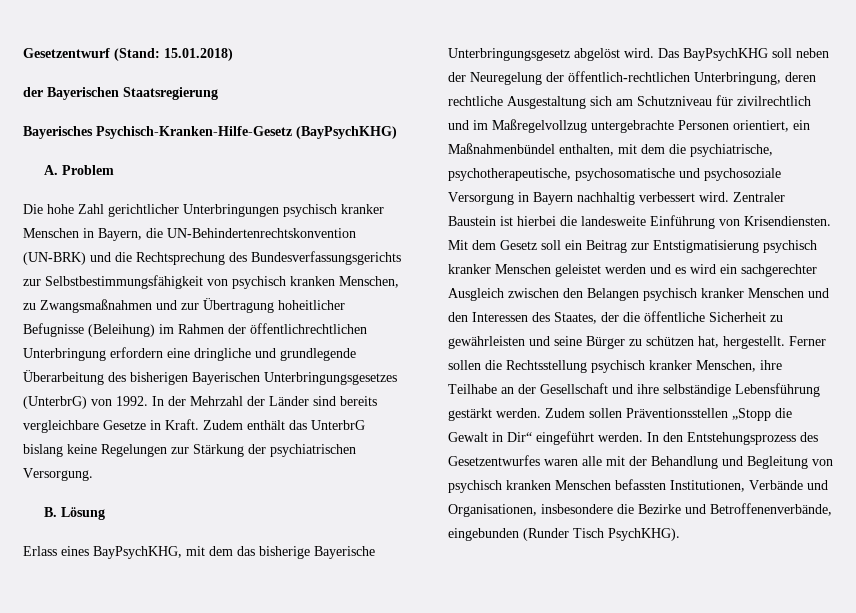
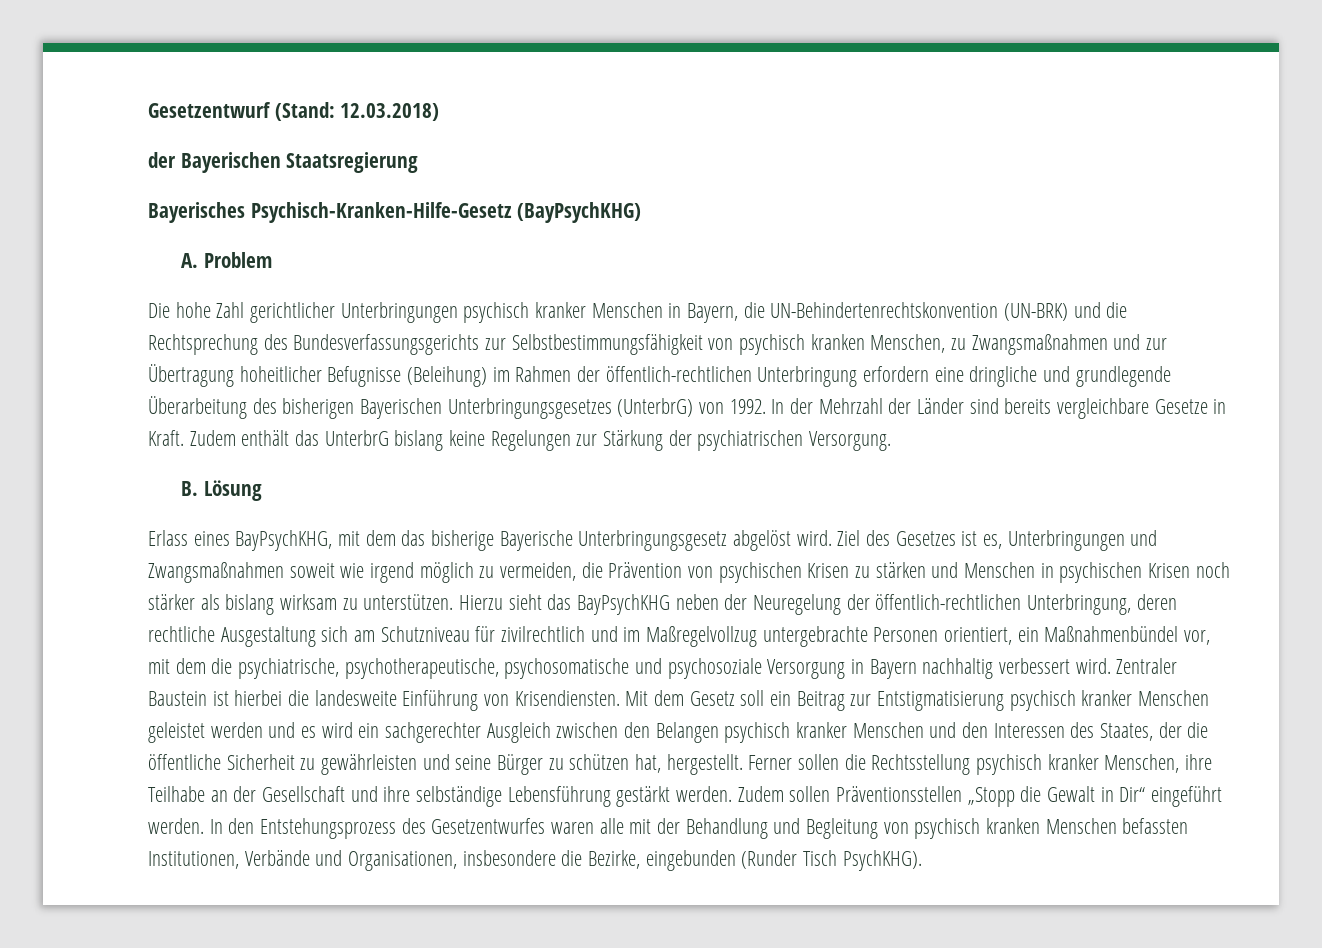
- Gesetzentwurf (Stand: 15.01.2018)
+ Gesetzentwurf (Stand: 12.03.2018)
- Die hohe Zahl gerichtlicher Unterbringungen psychisch kranker Menschen in Bayern, die UN-Behindertenrechtskonvention (UN-BRK) und die Rechtsprechung des Bundesverfassungsgerichts zur Selbstbestimmungsfähigkeit von psychisch kranken Menschen, zu Zwangsmaßnahmen und zur Übertragung hoheitlicher Befugnisse (Beleihung) im Rahmen der öffentlichrechtlichen Unterbringung erfordern eine dringliche und grundlegende Überarbeitung des bisherigen Bayerischen Unterbringungsgesetzes (UnterbrG) von 1992.
+ Die hohe Zahl gerichtlicher Unterbringungen psychisch kranker Menschen in Bayern, die UN-Behindertenrechtskonvention (UN-BRK) und die Rechtsprechung des Bundesverfassungsgerichts zur Selbstbestimmungsfähigkeit von psychisch kranken Menschen, zu Zwangsmaßnahmen und zur Übertragung hoheitlicher Befugnisse (Beleihung) im Rahmen der öffentlich-rechtlichen Unterbringung erfordern eine dringliche und grundlegende Überarbeitung des bisherigen Bayerischen Unterbringungsgesetzes (UnterbrG) von 1992.
- Das BayPsychKHG soll neben der Neuregelung der öffentlich-rechtlichen Unterbringung, deren rechtliche Ausgestaltung sich am Schutzniveau für zivilrechtlich und im Maßregelvollzug untergebrachte Personen orientiert, ein Maßnahmenbündel enthalten, mit dem die psychiatrische, psychotherapeutische, psychosomatische und psychosoziale Versorgung in Bayern nachhaltig verbessert wird.
+ Ziel des Gesetzes ist es, Unterbringungen und Zwangsmaßnahmen soweit wie irgend möglich zu vermeiden, die Prävention von psychischen Krisen zu stärken und Menschen in psychischen Krisen noch stärker als bislang wirksam zu unterstützen. Hierzu sieht das BayPsychKHG neben der Neuregelung der öffentlich-rechtlichen Unterbringung, deren rechtliche Ausgestaltung sich am Schutzniveau für zivilrechtlich und im Maßregelvollzug untergebrachte Personen orientiert, ein Maßnahmenbündel vor, mit dem die psychiatrische, psychotherapeutische, psychosomatische und psychosoziale Versorgung in Bayern nachhaltig verbessert wird.
- In den Entstehungsprozess des Gesetzentwurfes waren alle mit der Behandlung und Begleitung von psychisch kranken Menschen befassten Institutionen, Verbände und Organisationen, insbesondere die Bezirke und Betroffenenverbände, eingebunden (Runder Tisch PsychKHG).
+ In den Entstehungsprozess des Gesetzentwurfes waren alle mit der Behandlung und Begleitung von psychisch kranken Menschen befassten Institutionen, Verbände und Organisationen, insbesondere die Bezirke, eingebunden (Runder Tisch PsychKHG).

